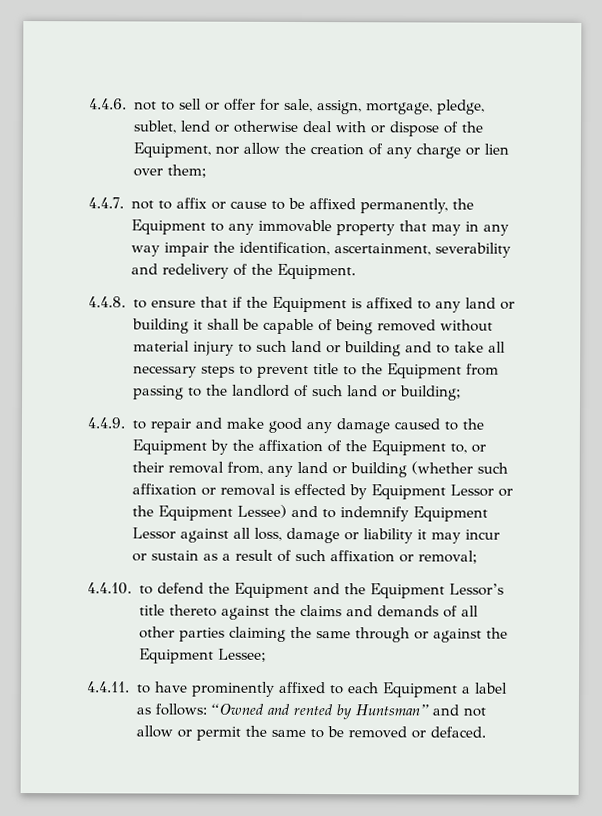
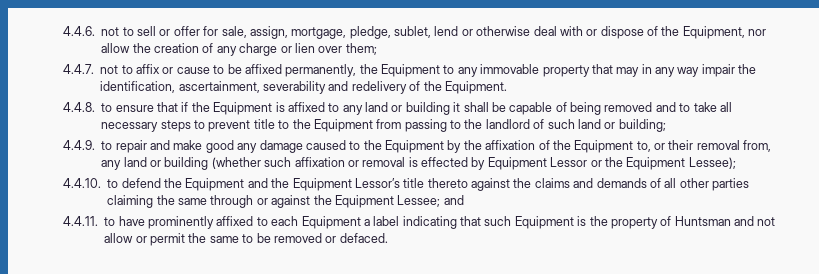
- 4.4.8. to ensure that if the Equipment is affixed to any land or building it shall be capable of being removed without material injury to such land or building and to take all necessary steps to prevent title to the Equipment from passing to the landlord of such land or building;
+ 4.4.8. to ensure that if the Equipment is affixed to any land or building it shall be capable of being removed and to take all necessary steps to prevent title to the Equipment from passing to the landlord of such land or building;
- 4.4.9. to repair and make good any damage caused to the Equipment by the affixation of the Equipment to, or their removal from, any land or building (whether such affixation or removal is effected by Equipment Lessor or the Equipment Lessee) and to indemnify Equipment Lessor against all loss, damage or liability it may incur or sustain as a result of such affixation or removal;
+ 4.4.9. to repair and make good any damage caused to the Equipment by the affixation of the Equipment to, or their removal from, any land or building (whether such affixation or removal is effected by Equipment Lessor or the Equipment Lessee);
- 4.4.10. to defend the Equipment and the Equipment Lessor’s title thereto against the claims and demands of all other parties claiming the same through or against the Equipment Lessee;
+ 4.4.10. to defend the Equipment and the Equipment Lessor’s title thereto against the claims and demands of all other parties claiming the same through or against the Equipment Lessee; and
- 4.4.11. to have prominently affixed to each Equipment a label as follows: “Owned and rented by Huntsman” and not allow or permit the same to be removed or defaced.
+ 4.4.11. to have prominently affixed to each Equipment a label indicating that such Equipment is the property of Huntsman and not allow or permit the same to be removed or defaced.

